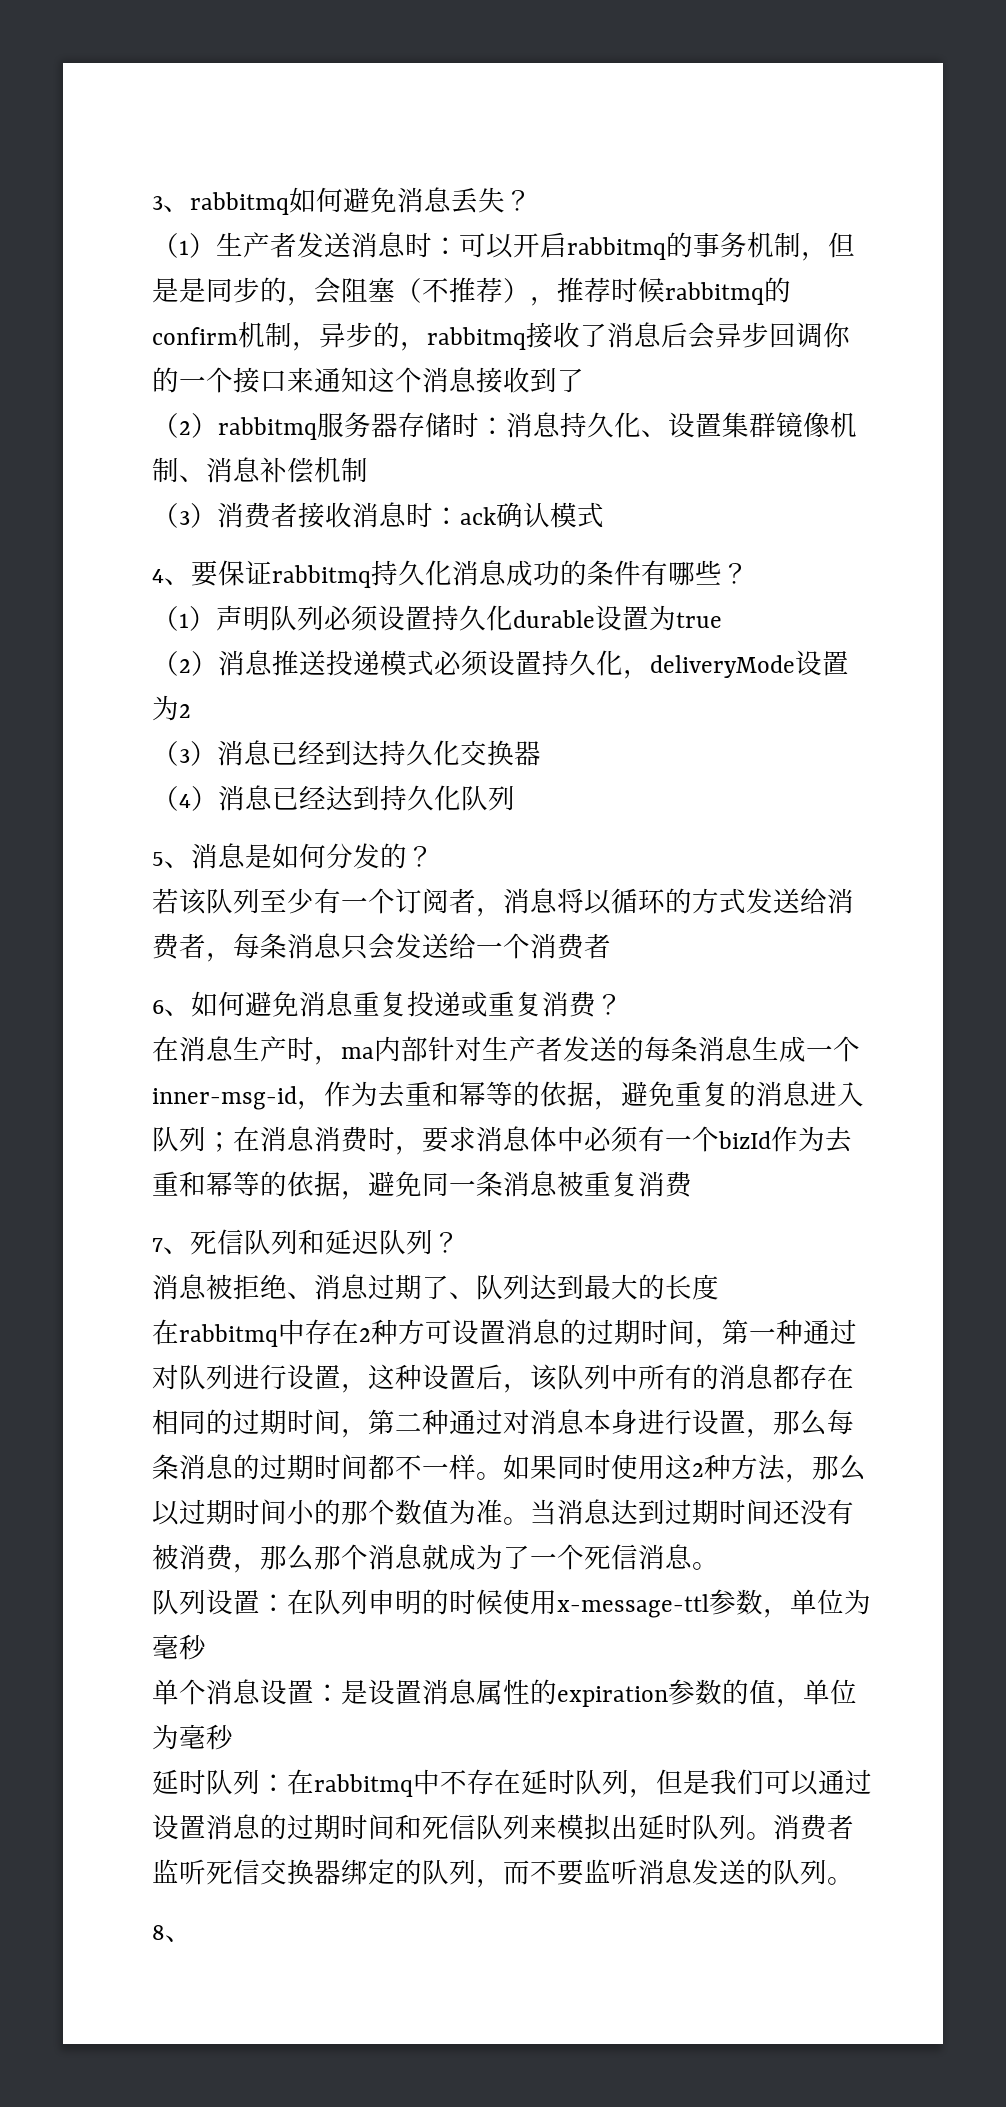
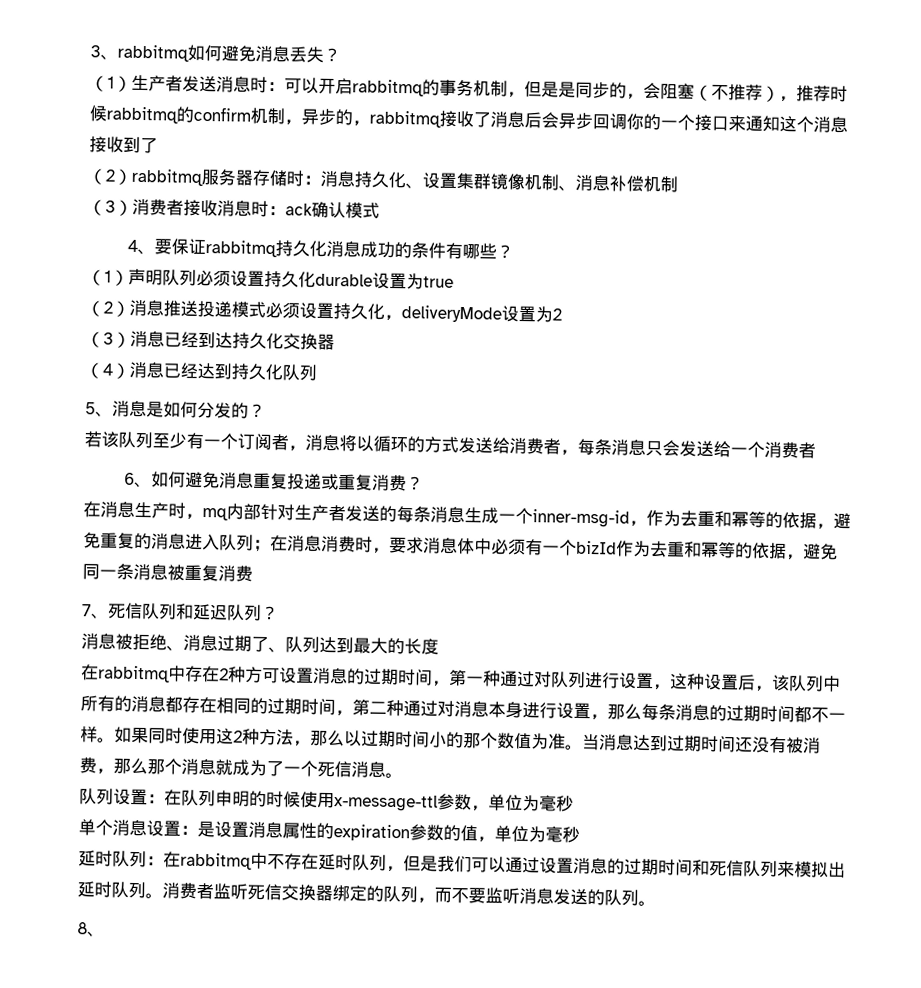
- 在消息生产时，ma内部针对生产者发送的每条消息生成一个inner-msg-id，作为去重和幂等的依据，避免重复的消息进入队列；在消息消费时，要求消息体中必须有一个bizId作为去重和幂等的依据，避免同一条消息被重复消费
+ 在消息生产时，mq内部针对生产者发送的每条消息生成一个inner-msg-id，作为去重和幂等的依据，避免重复的消息进入队列；在消息消费时，要求消息体中必须有一个bizId作为去重和幂等的依据，避免同一条消息被重复消费

